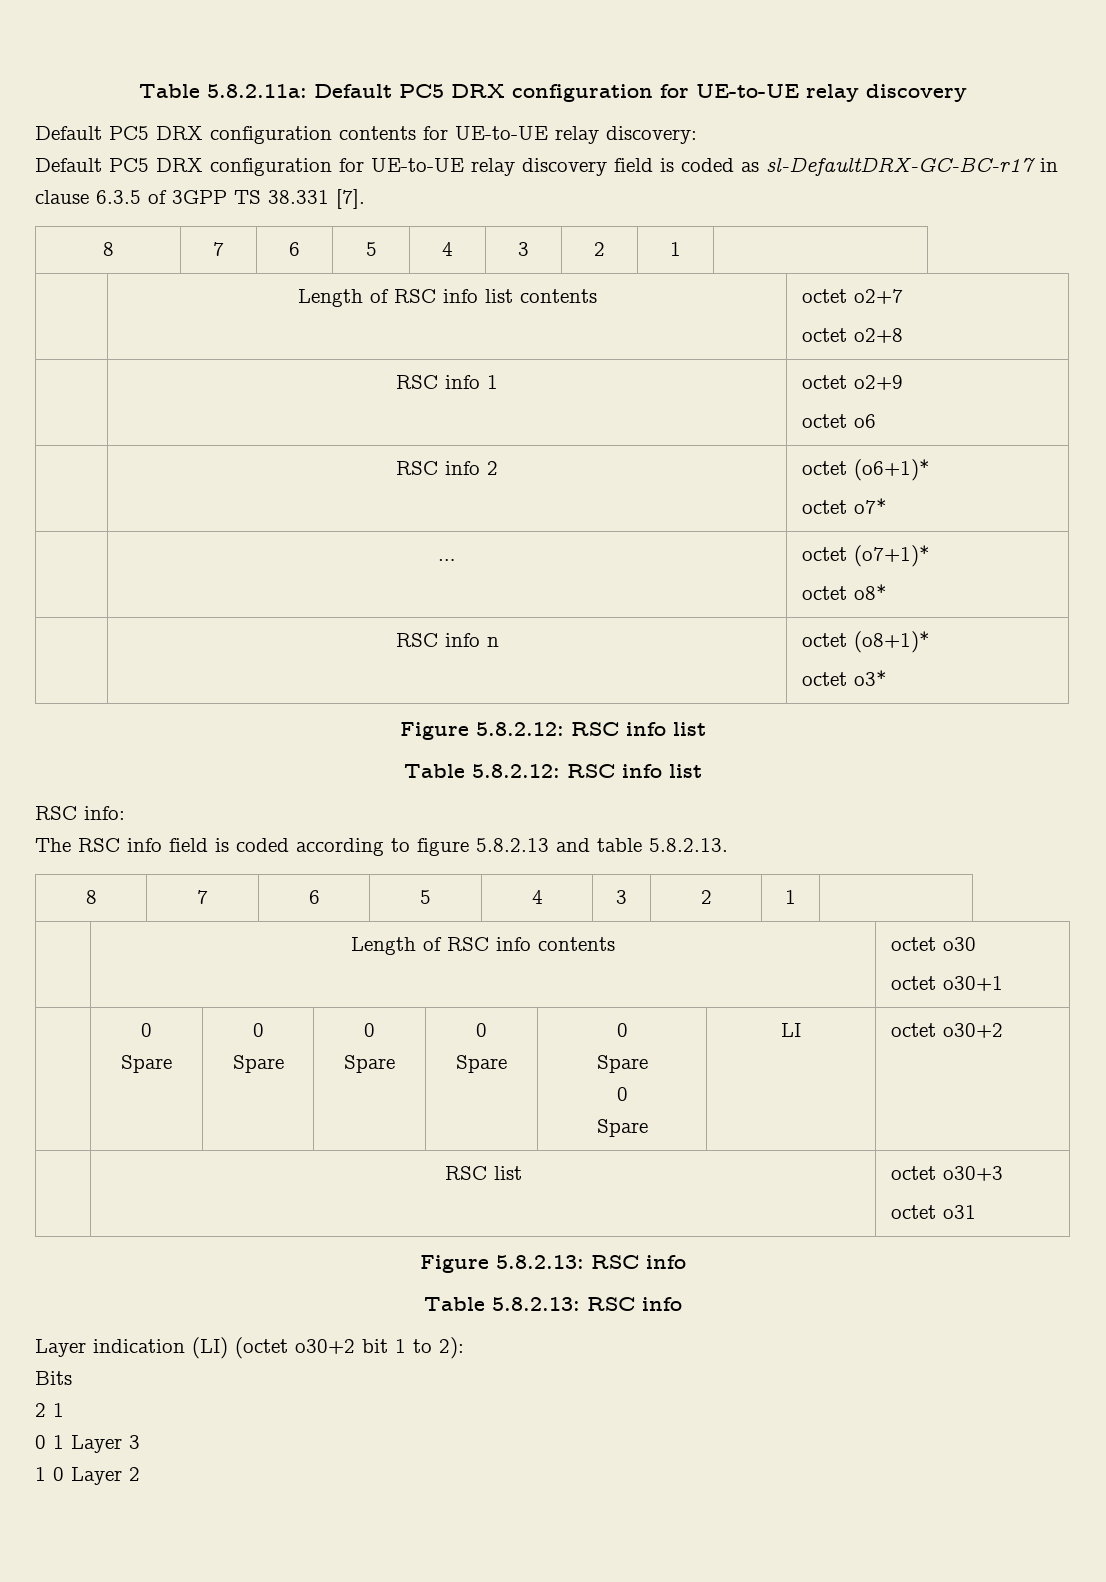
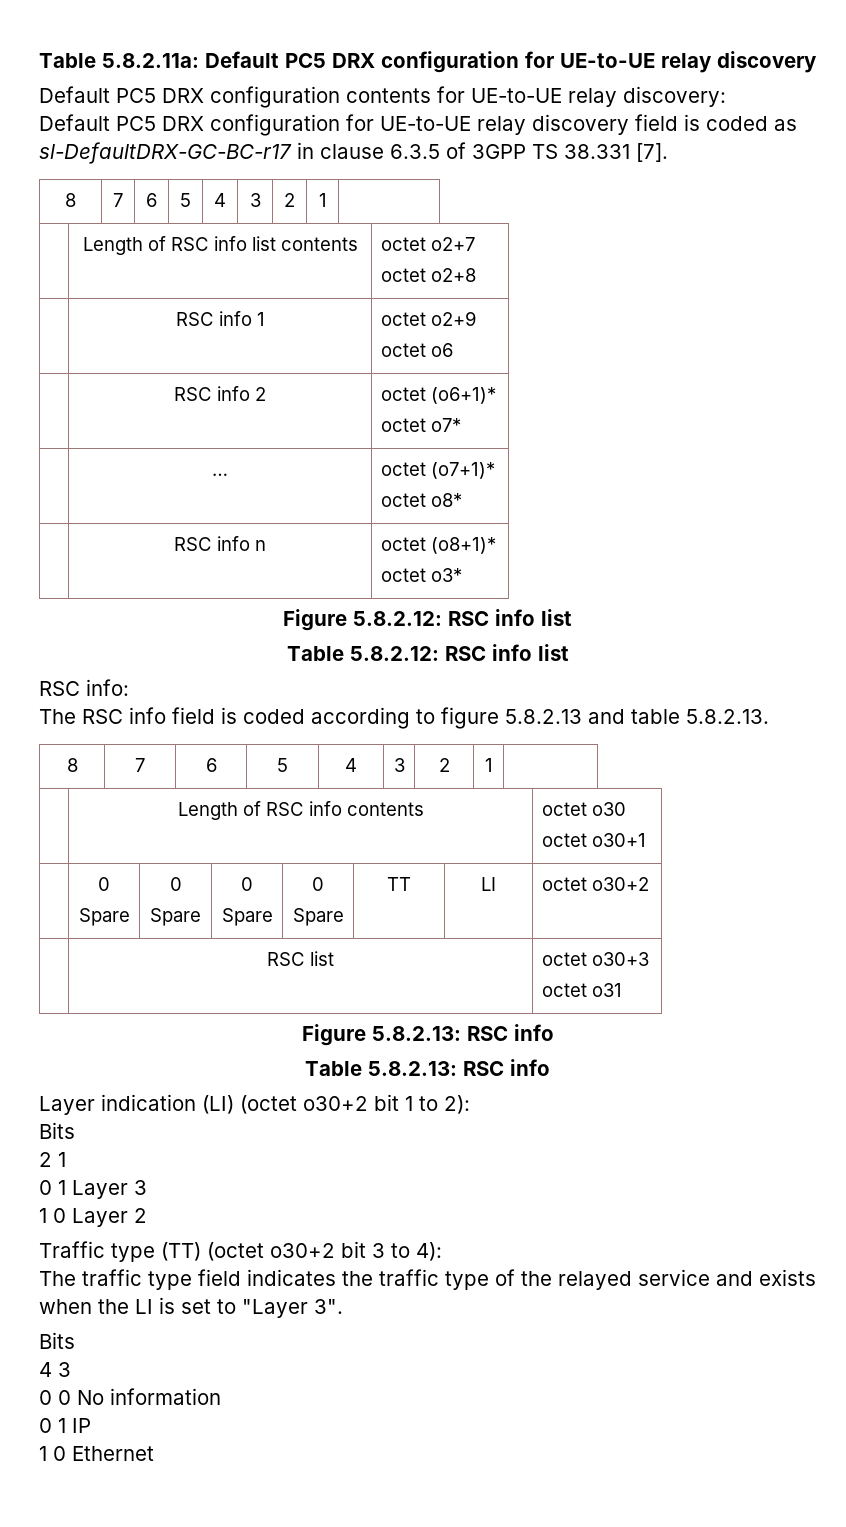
  | Length of RSC info contents | octet o30
  octet o30+1
  | 0
  Spare | 0
  Spare | 0
  Spare | 0
- Spare | 0
- Spare
- 0
- Spare | LI | octet o30+2
+ Spare | TT | LI | octet o30+2
+ Traffic type (TT) (octet o30+2 bit 3 to 4):
+ The traffic type field indicates the traffic type of the relayed service and exists when the LI is set to "Layer 3".
+ Bits
+ 4 3
+ 0 0 No information
+ 0 1 IP
+ 1 0 Ethernet

